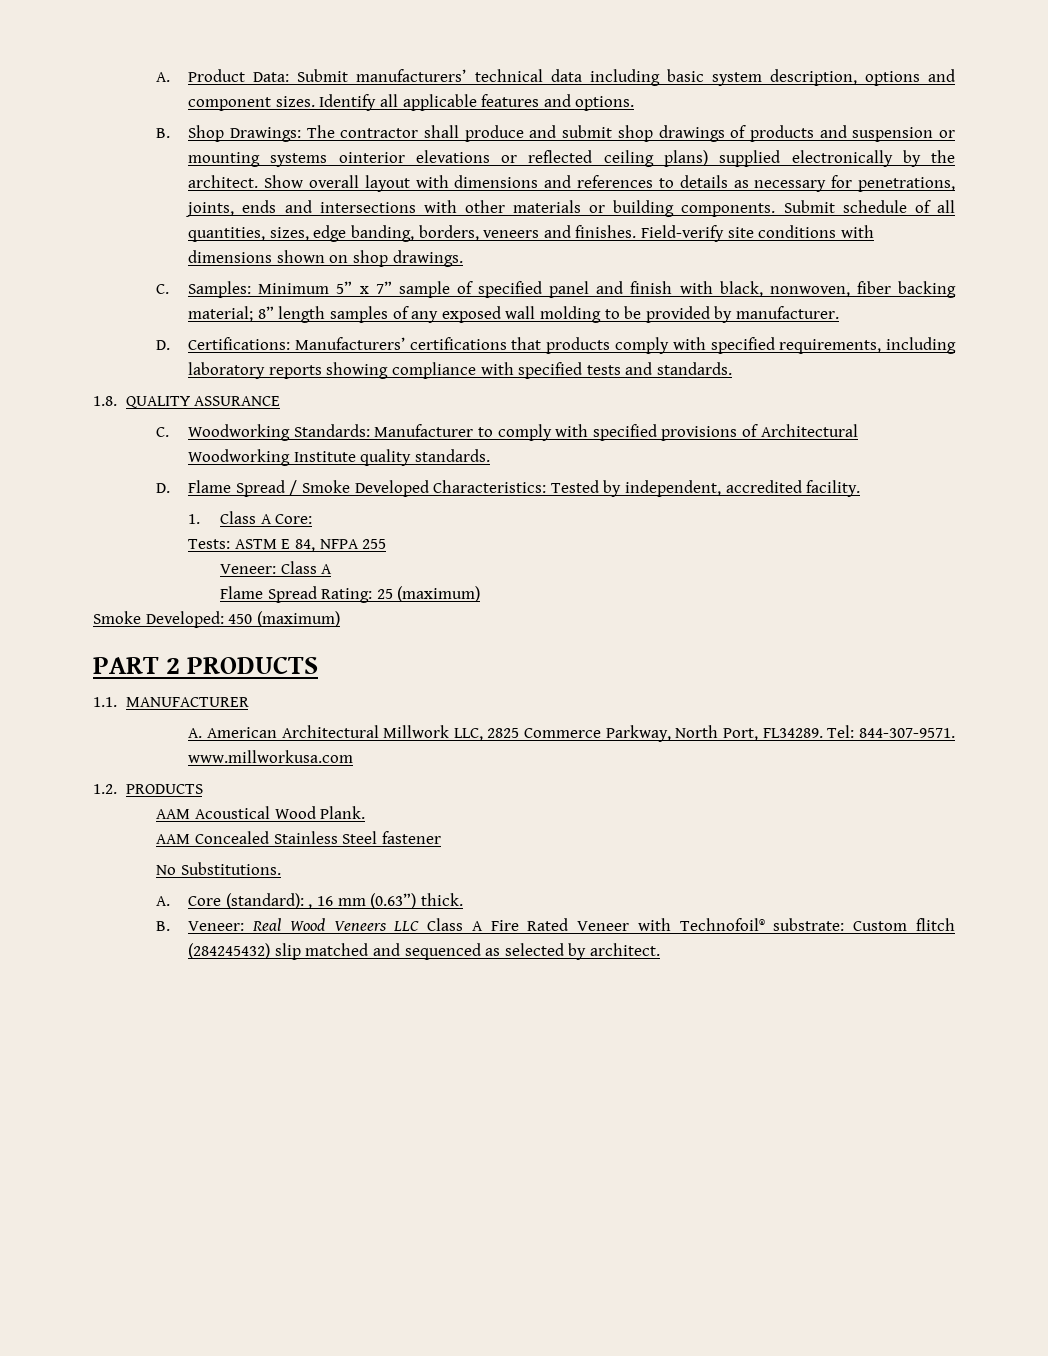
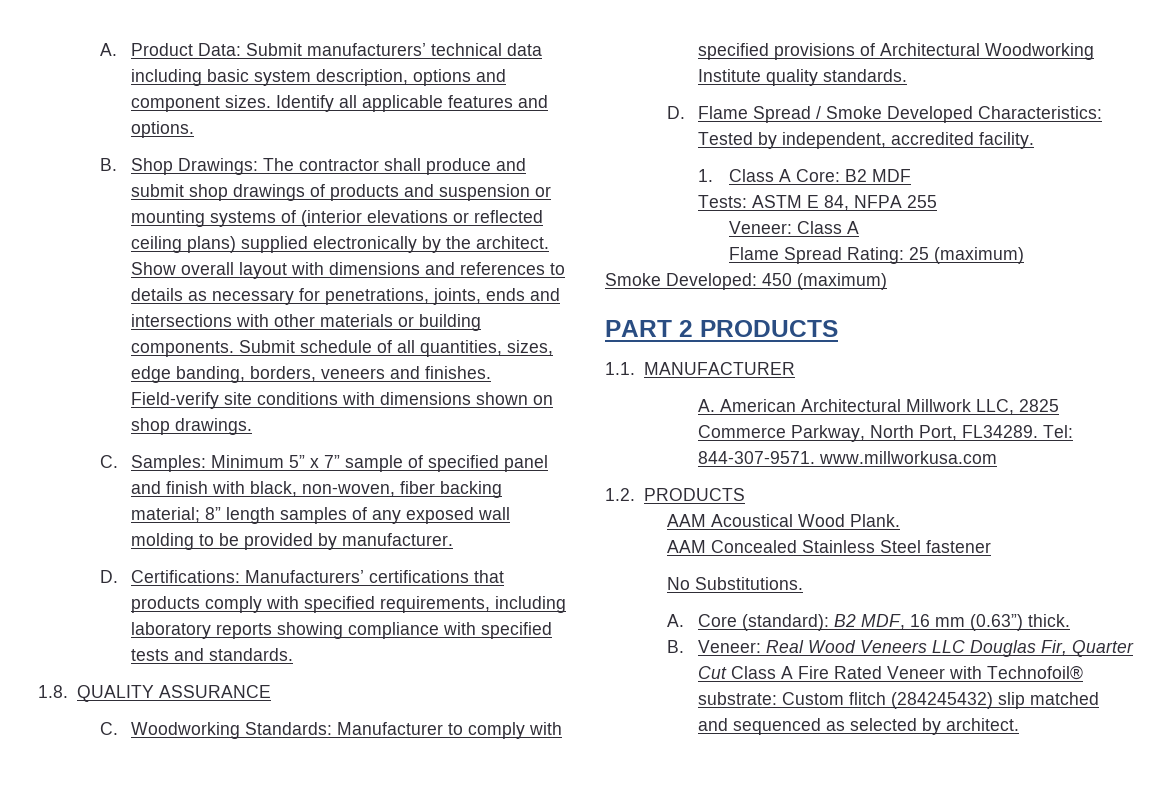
- B. Shop Drawings: The contractor shall produce and submit shop drawings of products and suspension or mounting systems ointerior elevations or reflected ceiling plans) supplied electronically by the architect.
+ B. Shop Drawings: The contractor shall produce and submit shop drawings of products and suspension or mounting systems of (interior elevations or reflected ceiling plans) supplied electronically by the architect.
- C. Samples: Minimum 5” x 7” sample of specified panel and finish with black, nonwoven, fiber backing material; 8” length samples of any exposed wall molding to be provided by manufacturer.
+ C. Samples: Minimum 5” x 7” sample of specified panel and finish with black, non-woven, fiber backing material; 8” length samples of any exposed wall molding to be provided by manufacturer.
- 1. Class A Core:
+ 1. Class A Core: B2 MDF
- A. Core (standard): , 16 mm (0.63”) thick.
+ A. Core (standard): B2 MDF, 16 mm (0.63”) thick.
- B. Veneer: Real Wood Veneers LLC Class A Fire Rated Veneer with Technofoil® substrate: Custom flitch (284245432) slip matched and sequenced as selected by architect.
+ B. Veneer: Real Wood Veneers LLC Douglas Fir, Quarter Cut Class A Fire Rated Veneer with Technofoil® substrate: Custom flitch (284245432) slip matched and sequenced as selected by architect.

